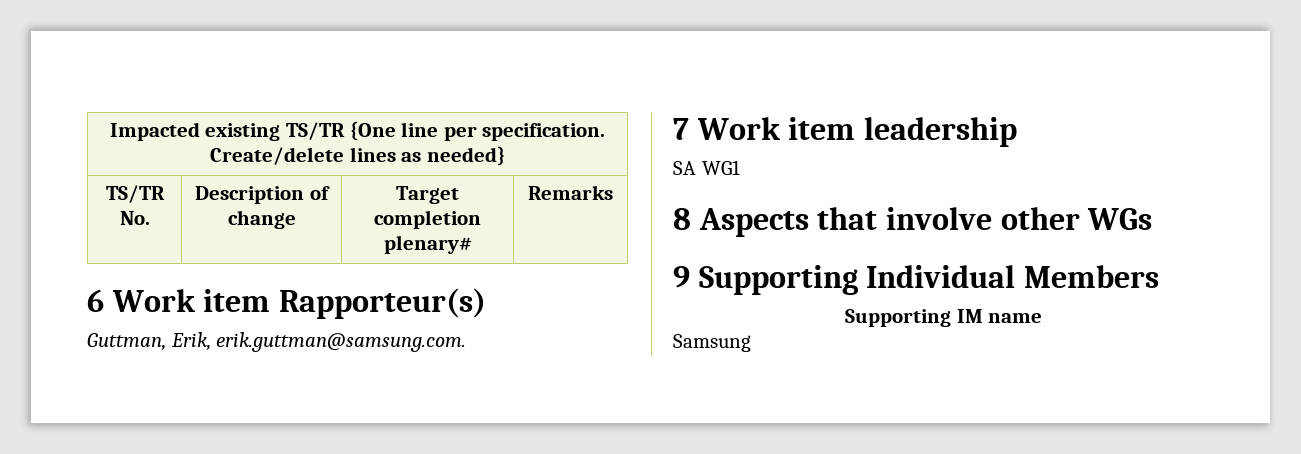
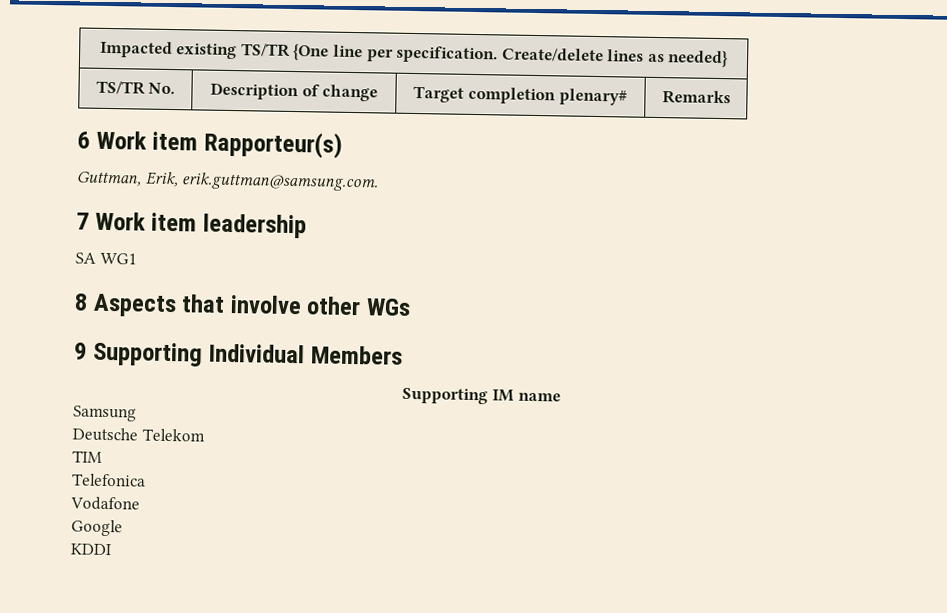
+ Deutsche Telekom
+ TIM
+ Telefonica
+ Vodafone
+ Google
+ KDDI

